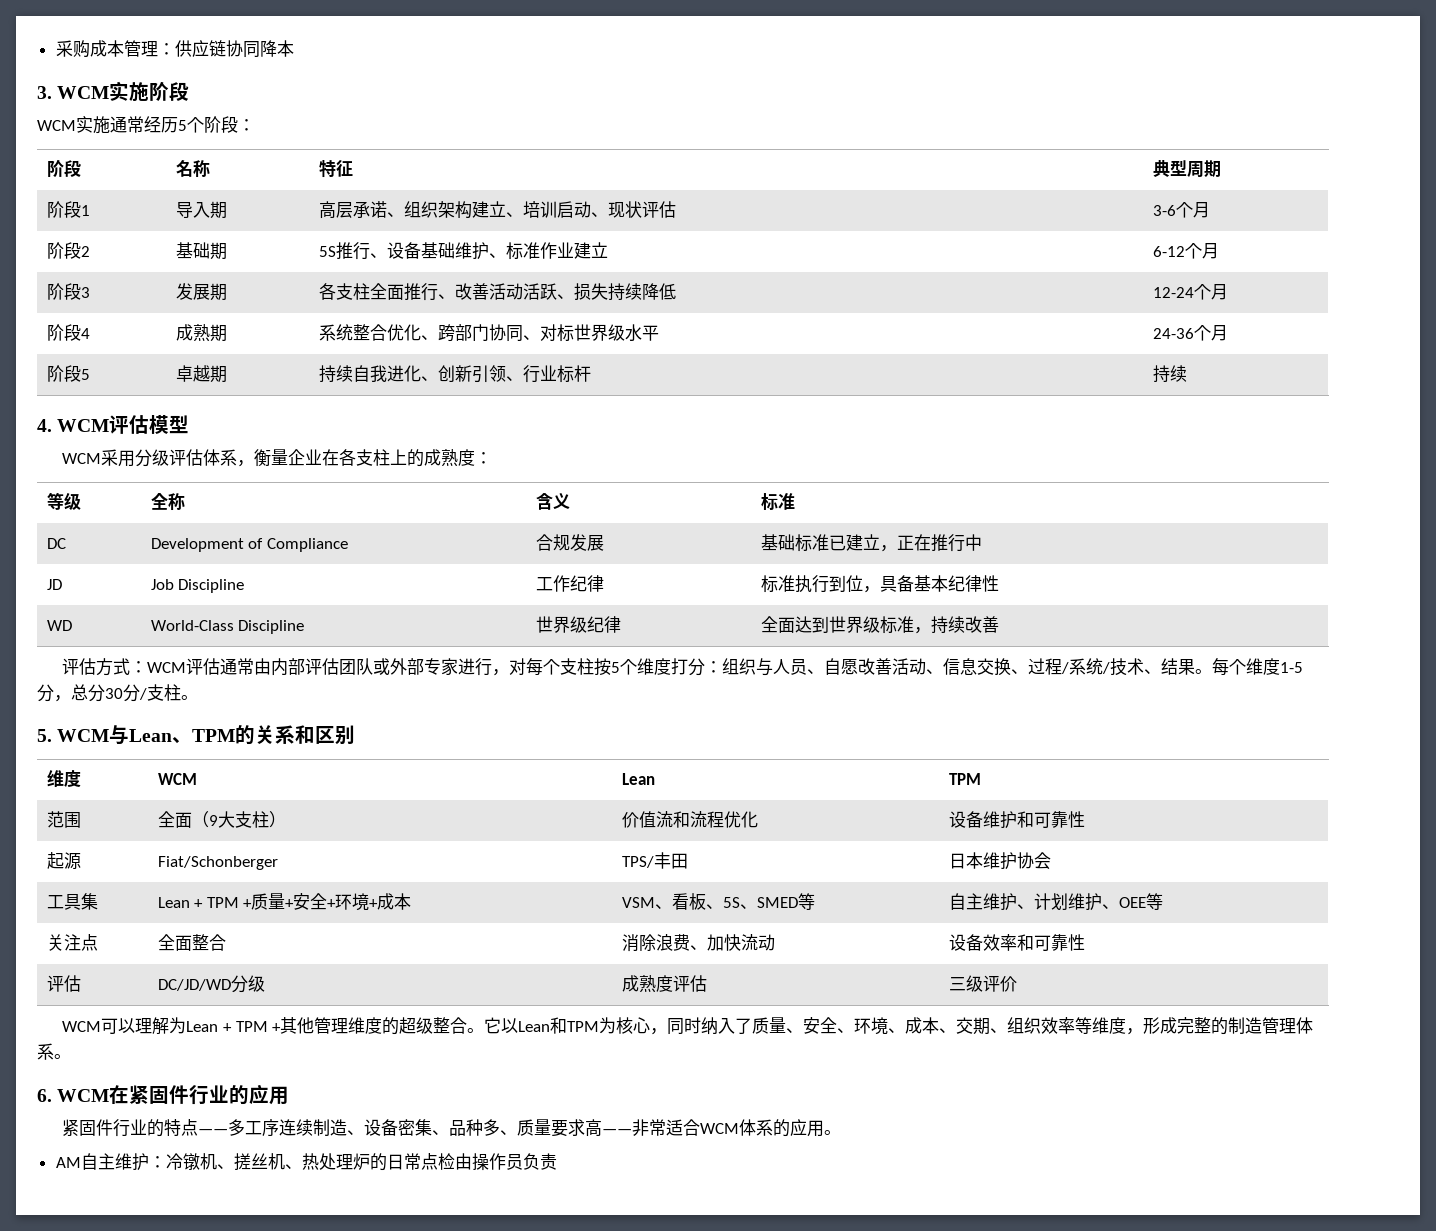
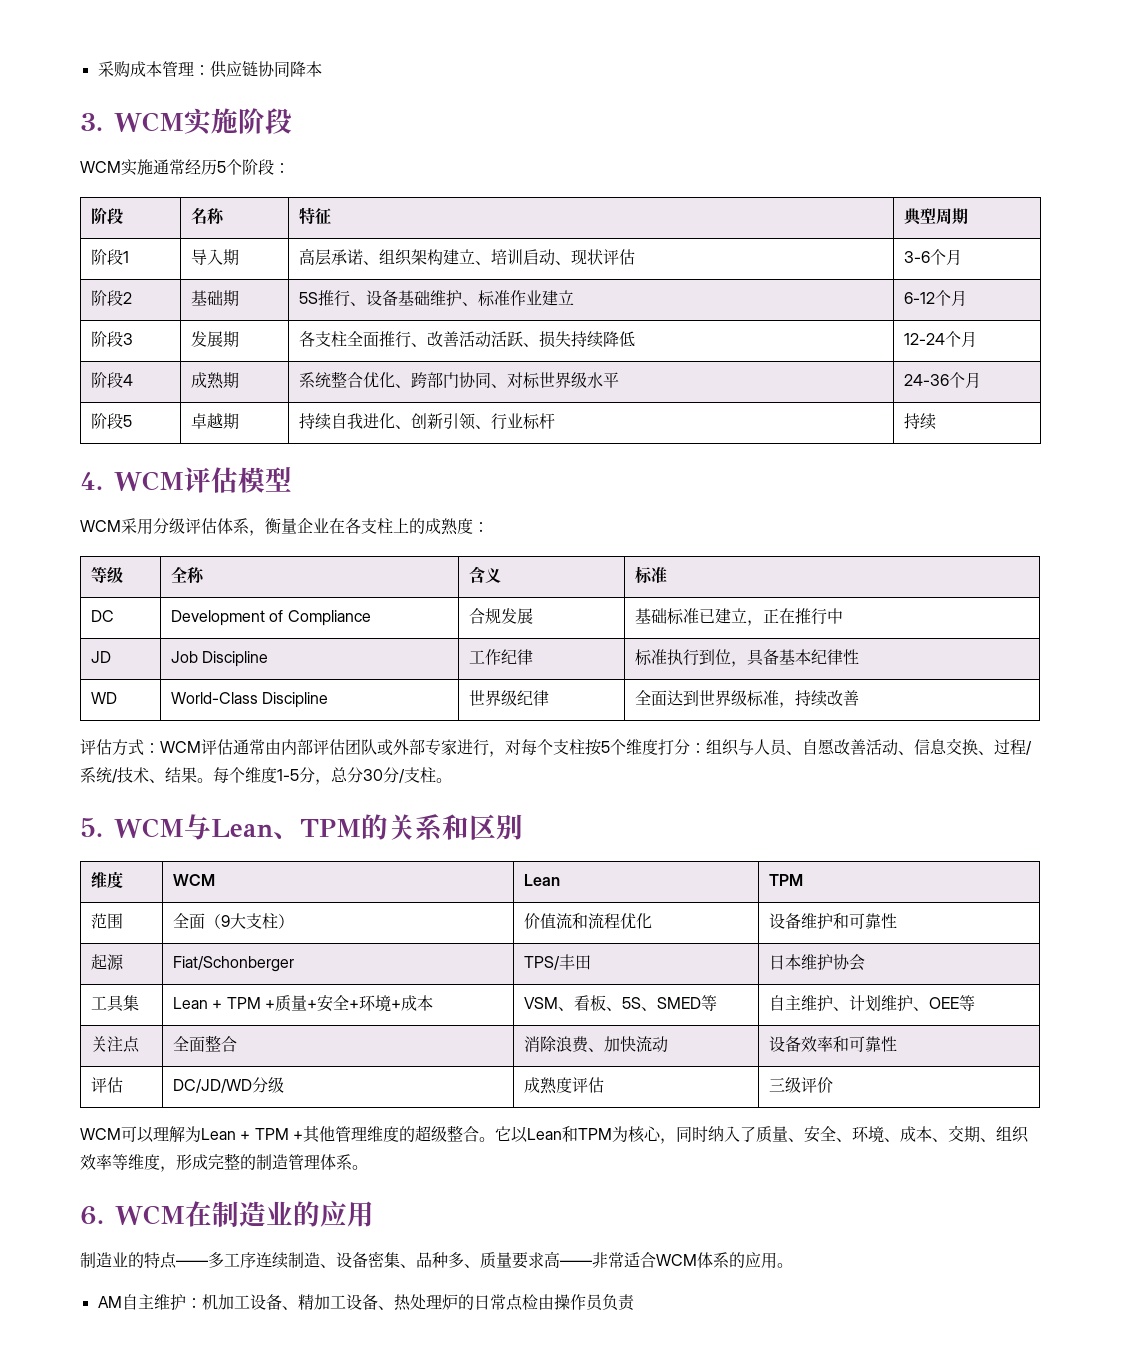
- 6. WCM在紧固件行业的应用
+ 6. WCM在制造业的应用
- 紧固件行业的特点——多工序连续制造、设备密集、品种多、质量要求高——非常适合WCM体系的应用。
+ 制造业的特点——多工序连续制造、设备密集、品种多、质量要求高——非常适合WCM体系的应用。
- AM自主维护：冷镦机、搓丝机、热处理炉的日常点检由操作员负责
+ AM自主维护：机加工设备、精加工设备、热处理炉的日常点检由操作员负责

